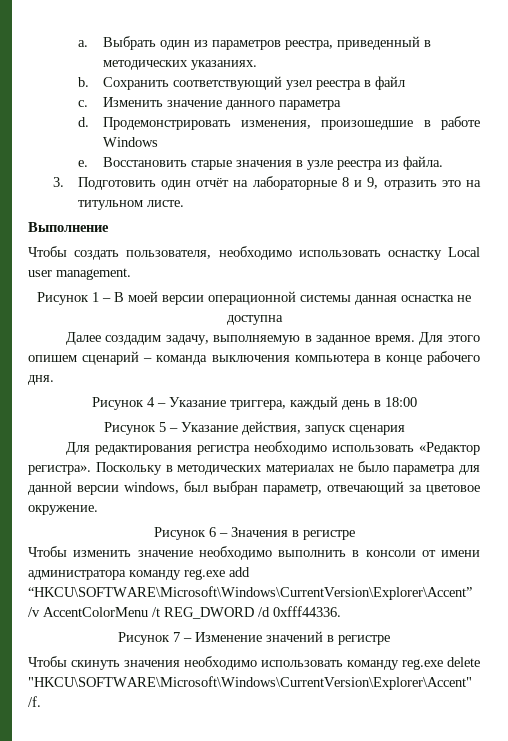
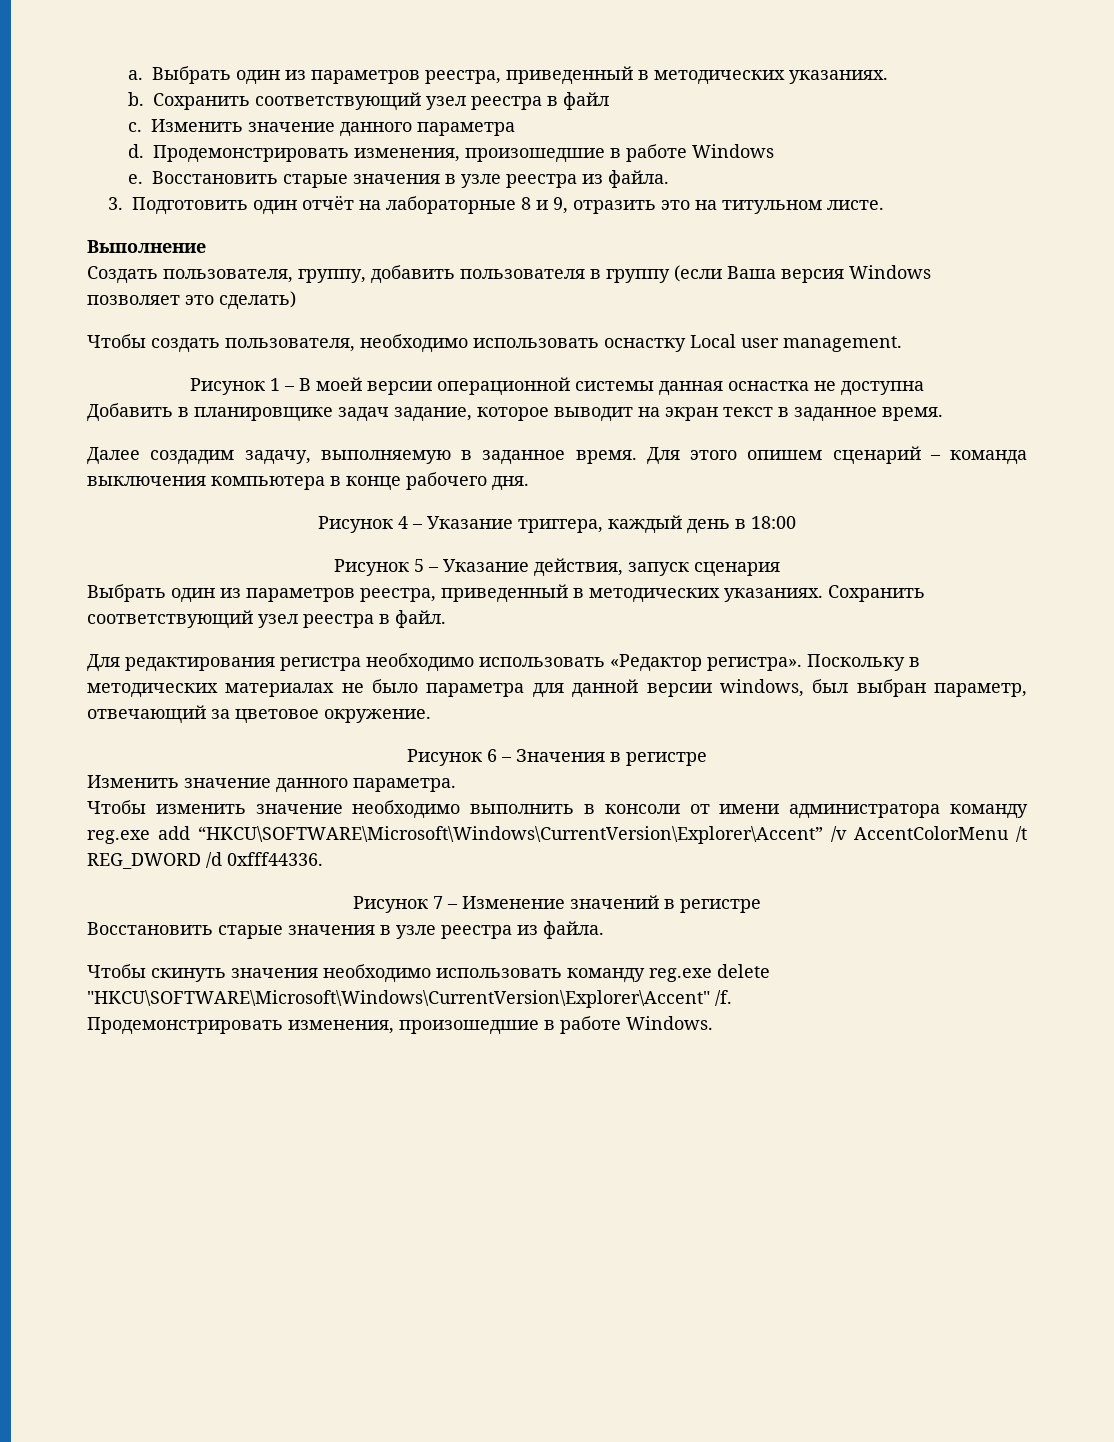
+ Создать пользователя, группу, добавить пользователя в группу (если Ваша версия Windows позволяет это сделать)
+ Добавить в планировщике задач задание, которое выводит на экран текст в заданное время.
+ Выбрать один из параметров реестра, приведенный в методических указаниях. Сохранить соответствующий узел реестра в файл.
+ Изменить значение данного параметра.
  Рисунок 7 – Изменение значений в регистре
+ Восстановить старые значения в узле реестра из файла.
+ Продемонстрировать изменения, произошедшие в работе Windows.

